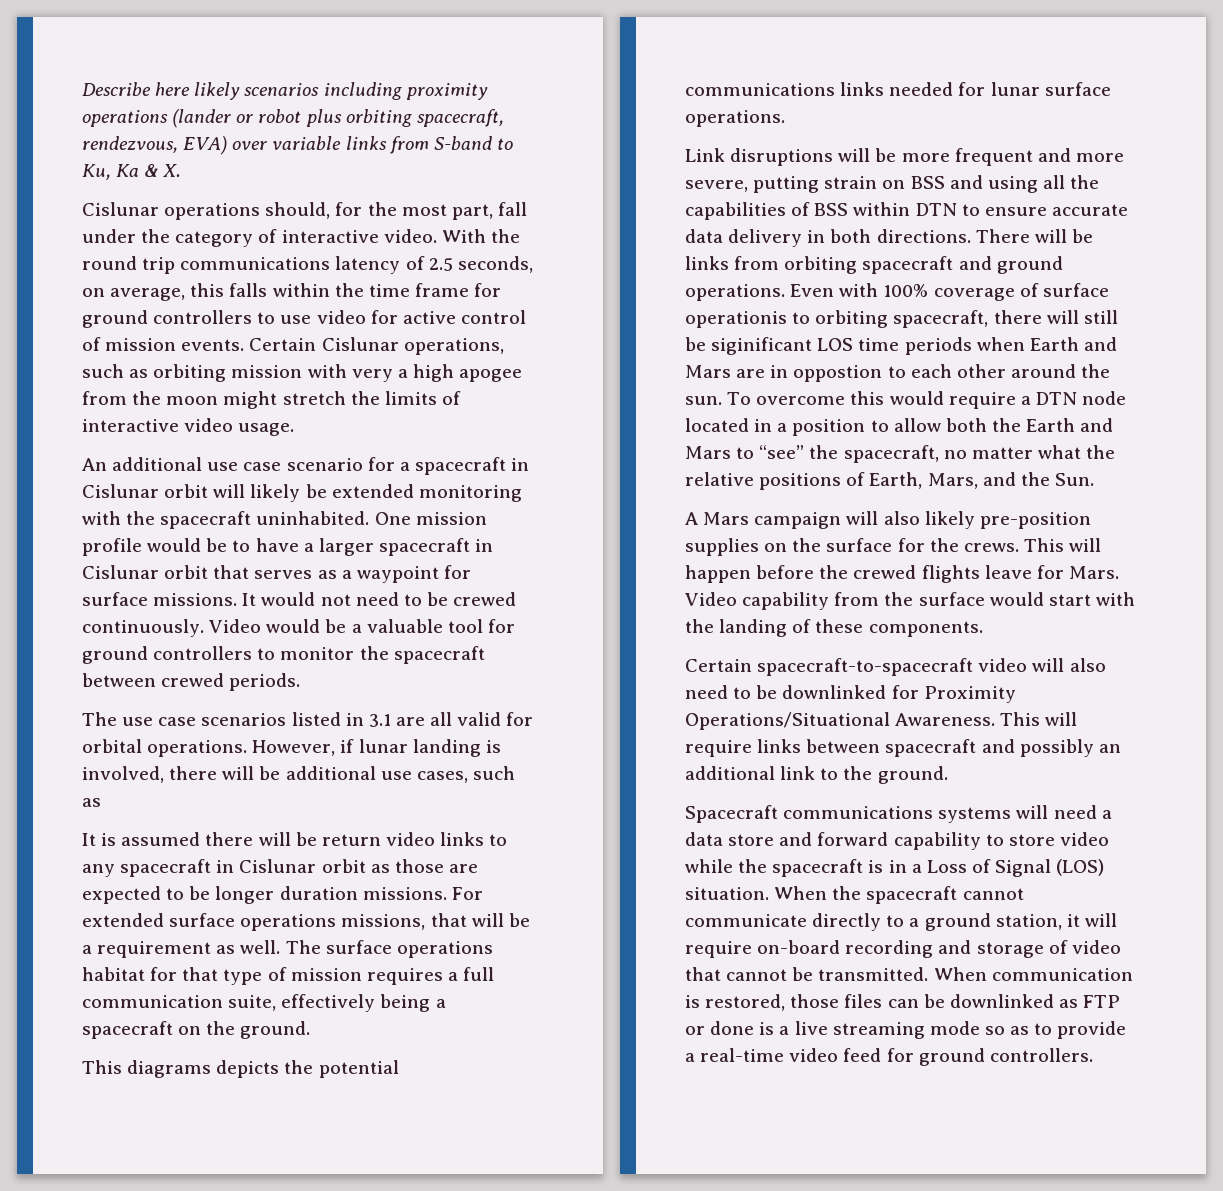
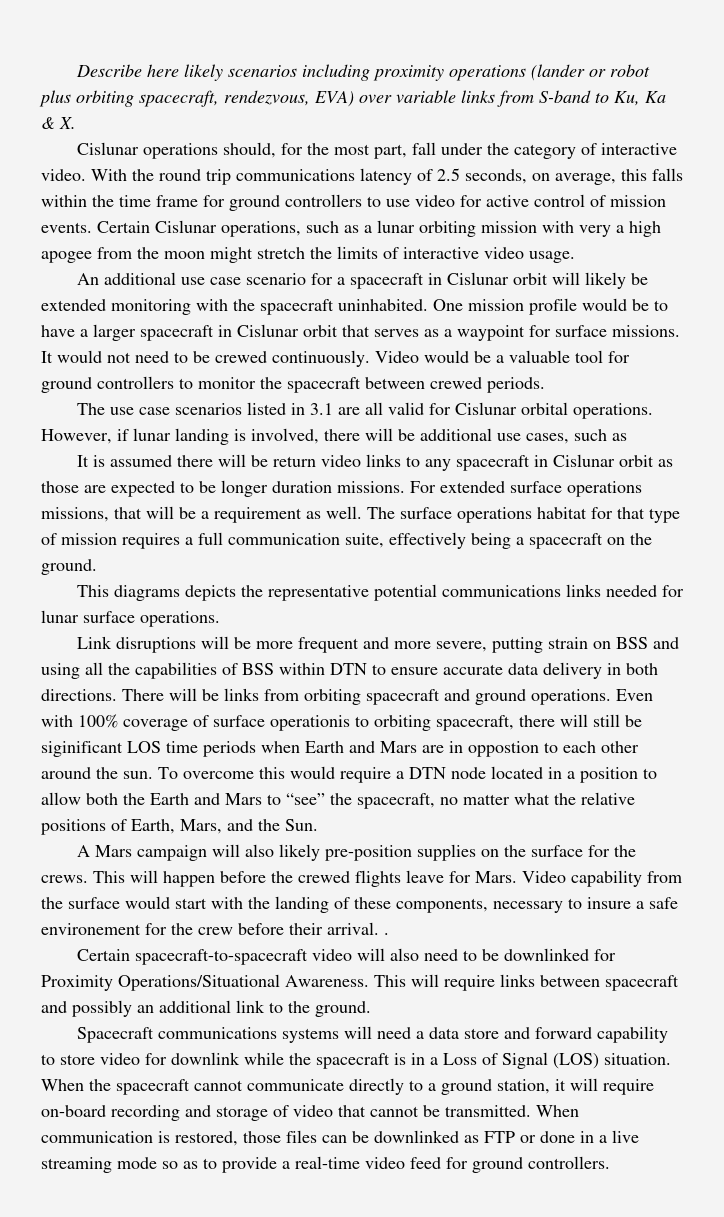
- Certain Cislunar operations, such as orbiting mission with very a high apogee from the moon might stretch the limits of interactive video usage.
+ Certain Cislunar operations, such as a lunar orbiting mission with very a high apogee from the moon might stretch the limits of interactive video usage.
- The use case scenarios listed in 3.1 are all valid for orbital operations.
+ The use case scenarios listed in 3.1 are all valid for Cislunar orbital operations.
- This diagrams depicts the potential communications links needed for lunar surface operations.
+ This diagrams depicts the representative potential communications links needed for lunar surface operations.
- Video capability from the surface would start with the landing of these components.
+ Video capability from the surface would start with the landing of these components, necessary to insure a safe environement for the crew before their arrival. .
- Spacecraft communications systems will need a data store and forward capability to store video while the spacecraft is in a Loss of Signal (LOS) situation.
+ Spacecraft communications systems will need a data store and forward capability to store video for downlink while the spacecraft is in a Loss of Signal (LOS) situation.
- When communication is restored, those files can be downlinked as FTP or done is a live streaming mode so as to provide a real-time video feed for ground controllers.
+ When communication is restored, those files can be downlinked as FTP or done in a live streaming mode so as to provide a real-time video feed for ground controllers.

